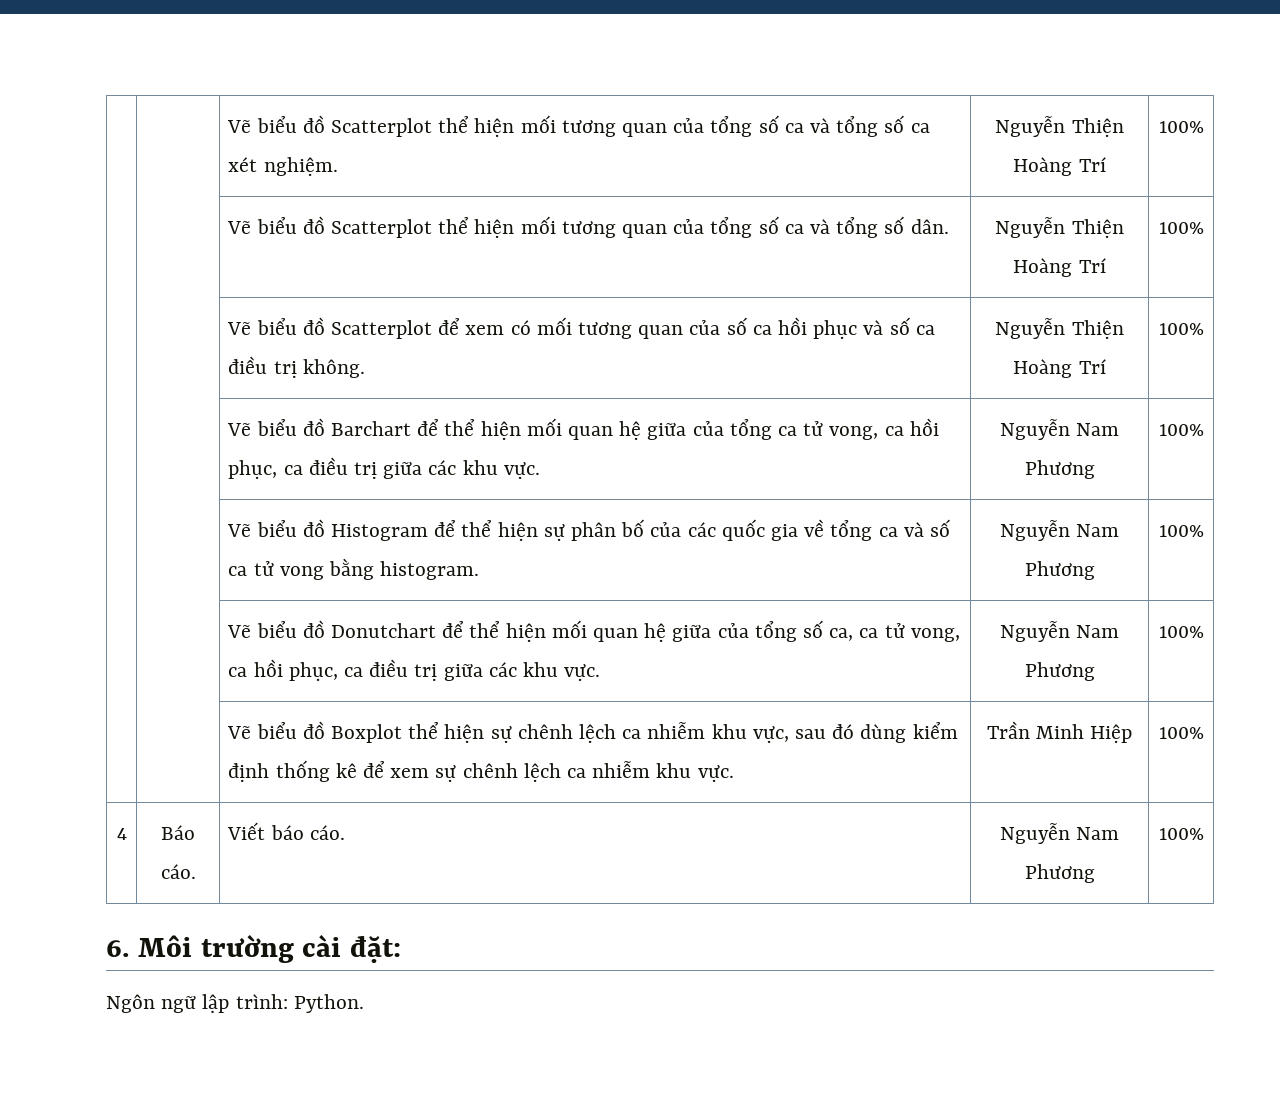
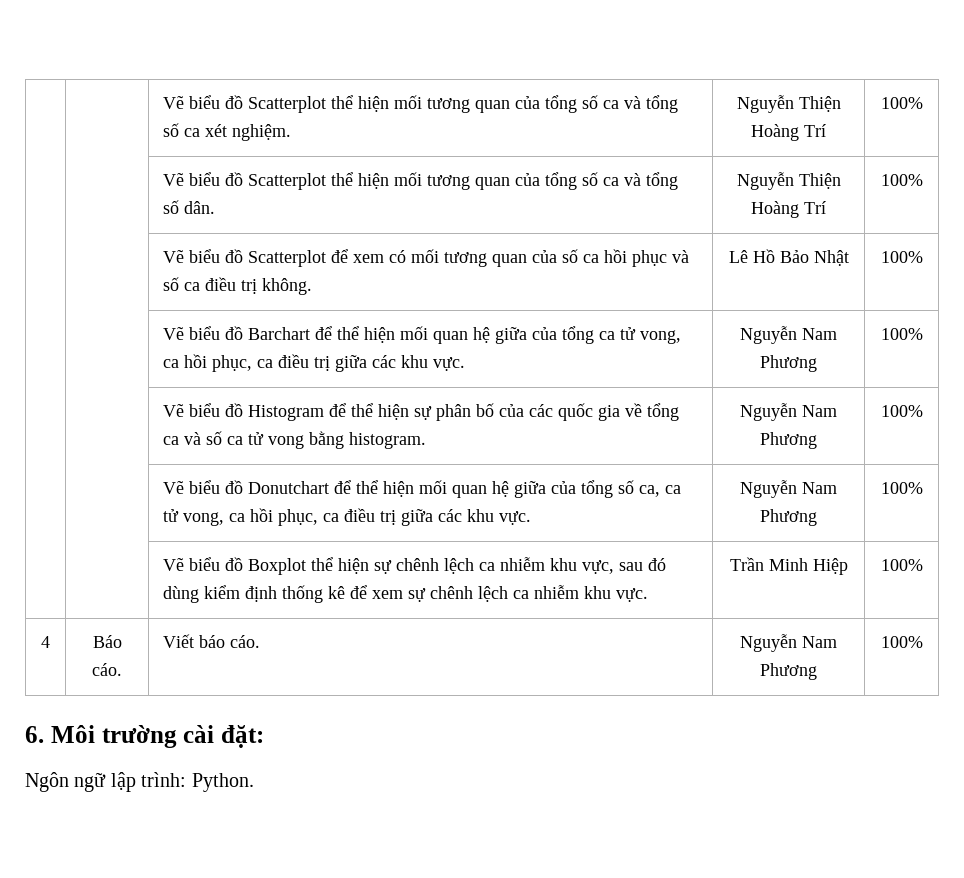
- | | Vẽ biểu đồ Scatterplot để xem có mối tương quan của số ca hồi phục và số ca điều trị không. | Nguyễn Thiện Hoàng Trí | 100%
+ | | Vẽ biểu đồ Scatterplot để xem có mối tương quan của số ca hồi phục và số ca điều trị không. | Lê Hồ Bảo Nhật | 100%

